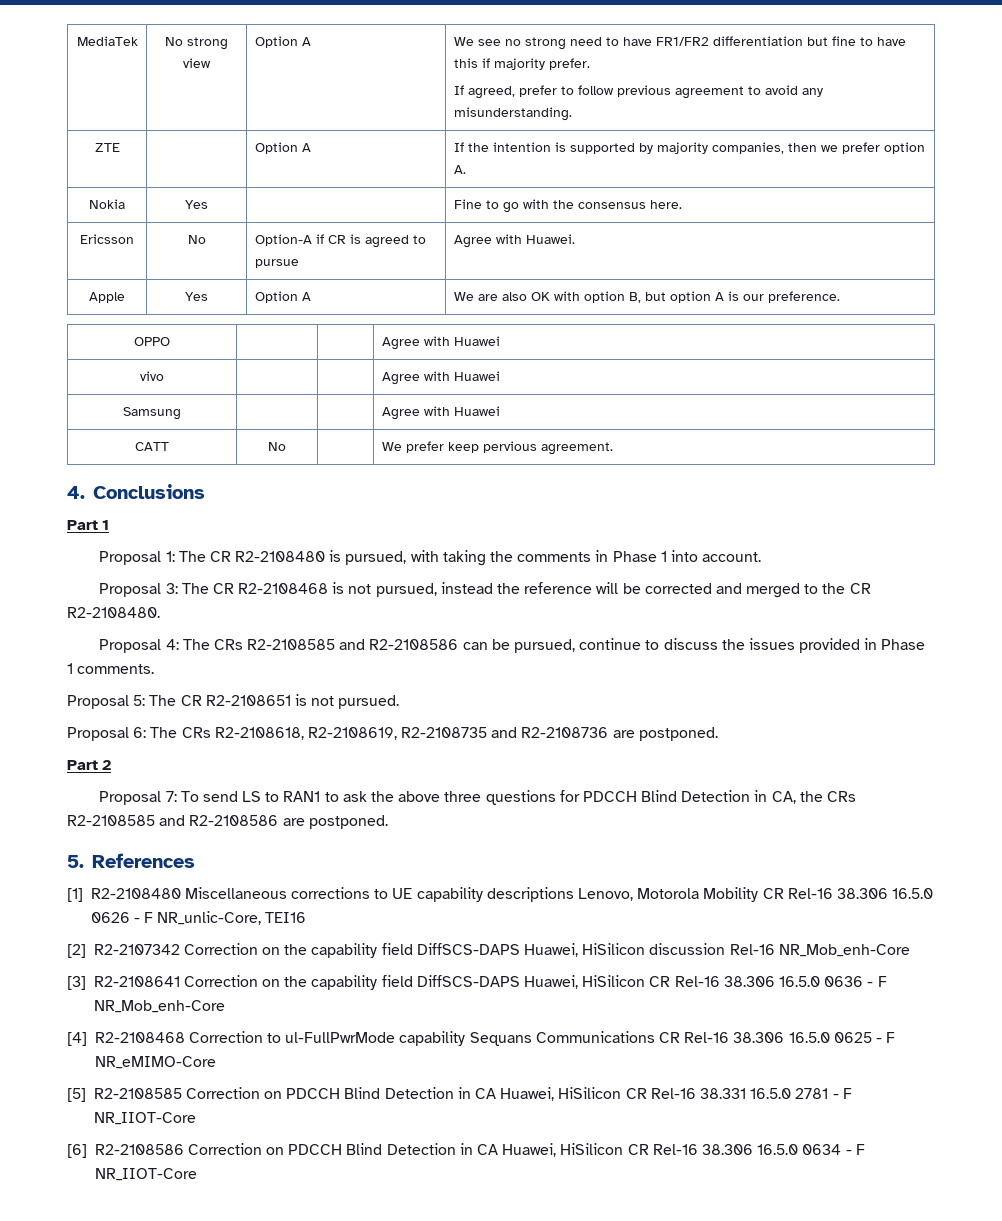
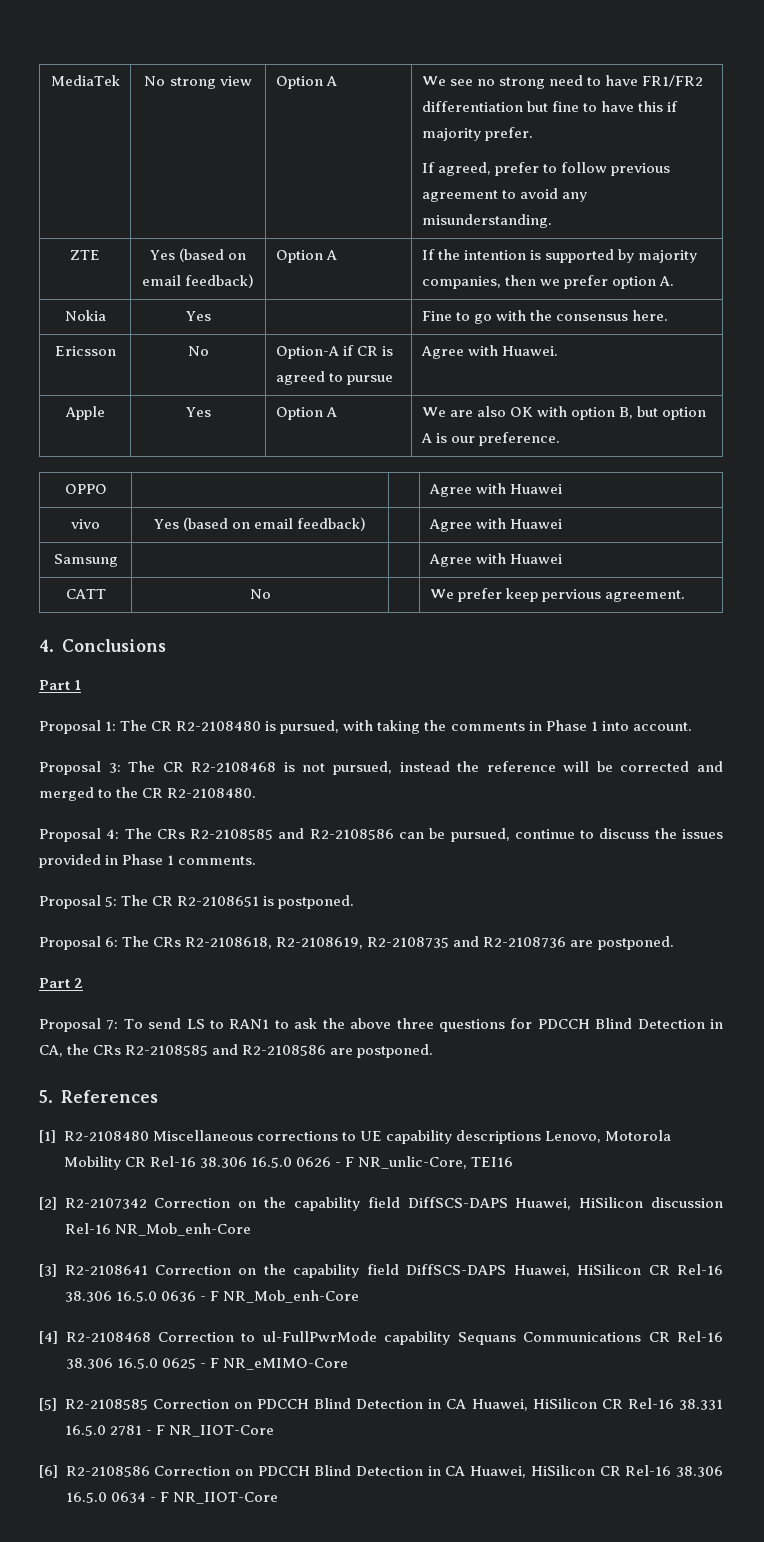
- ZTE | | Option A | If the intention is supported by majority companies, then we prefer option A.
+ ZTE | Yes (based on email feedback) | Option A | If the intention is supported by majority companies, then we prefer option A.
- vivo | | | Agree with Huawei
+ vivo | Yes (based on email feedback) | | Agree with Huawei
- Proposal 5: The CR R2-2108651 is not pursued.
+ Proposal 5: The CR R2-2108651 is postponed.

